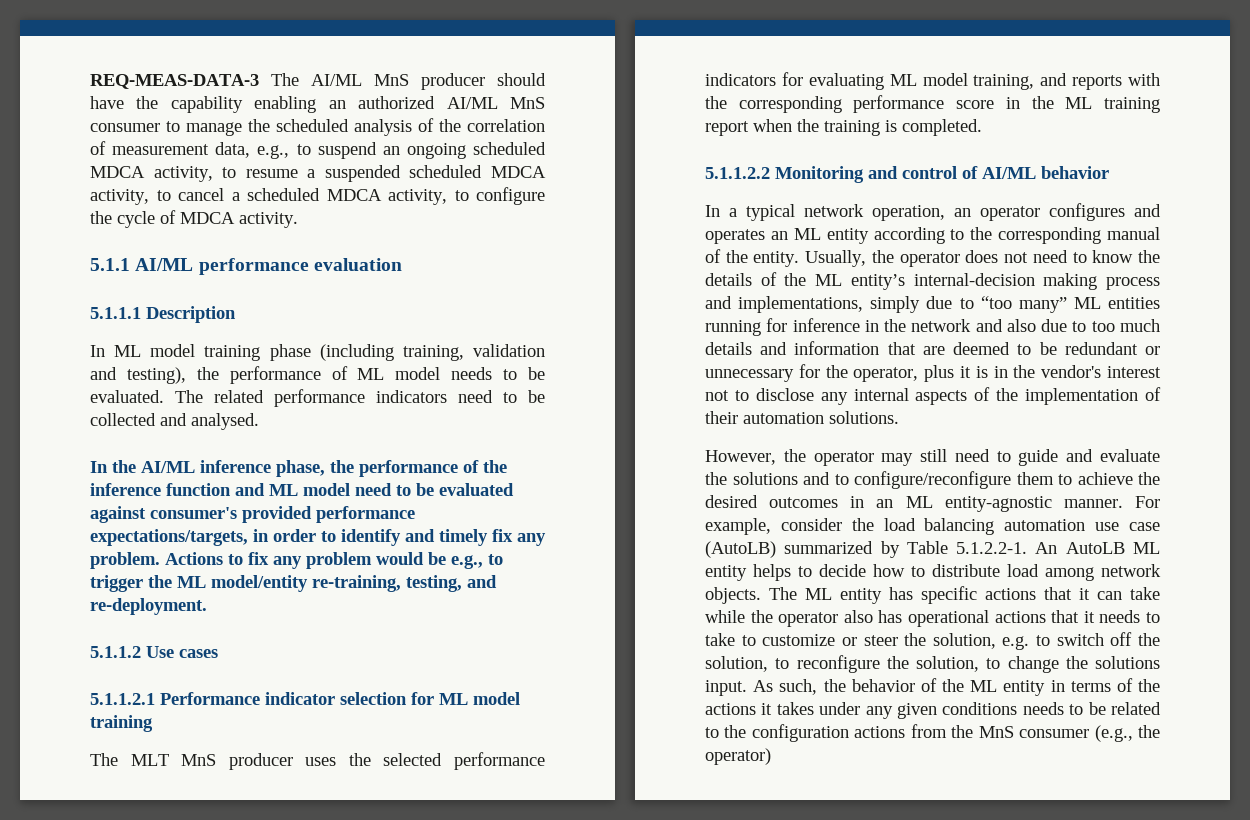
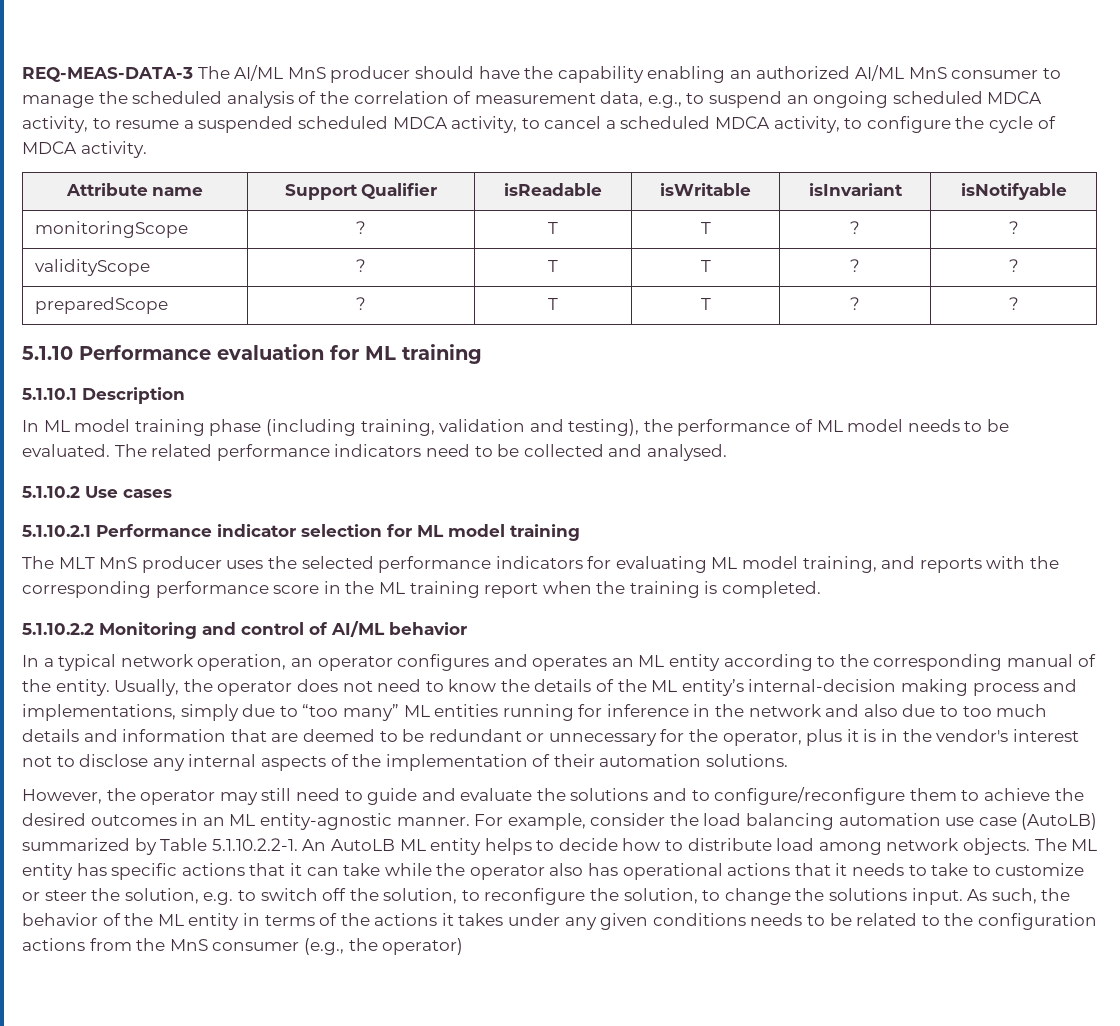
- 5.1.1 AI/ML performance evaluation
- 5.1.1.1 Description
+ Attribute name | Support Qualifier | isReadable | isWritable | isInvariant | isNotifyable
+ monitoringScope | ? | T | T | ? | ?
+ validityScope | ? | T | T | ? | ?
+ preparedScope | ? | T | T | ? | ?
+ 5.1.10 Performance evaluation for ML training
+ 5.1.10.1 Description
- In the AI/ML inference phase, the performance of the inference function and ML model need to be evaluated against consumer's provided performance expectations/targets, in order to identify and timely fix any problem. Actions to fix any problem would be e.g., to trigger the ML model/entity re-training, testing, and re-deployment.
- 5.1.1.2 Use cases
+ 5.1.10.2 Use cases
- 5.1.1.2.1 Performance indicator selection for ML model training
+ 5.1.10.2.1 Performance indicator selection for ML model training
- 5.1.1.2.2 Monitoring and control of AI/ML behavior
+ 5.1.10.2.2 Monitoring and control of AI/ML behavior
- For example, consider the load balancing automation use case (AutoLB) summarized by Table 5.1.2.2-1. An AutoLB ML entity helps to decide how to distribute load among network objects.
+ For example, consider the load balancing automation use case (AutoLB) summarized by Table 5.1.10.2.2-1. An AutoLB ML entity helps to decide how to distribute load among network objects.

